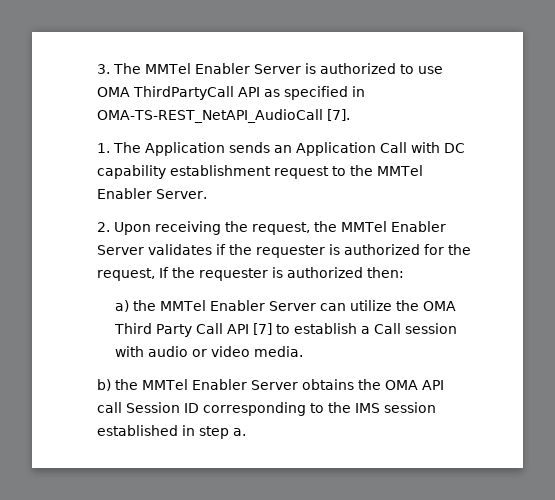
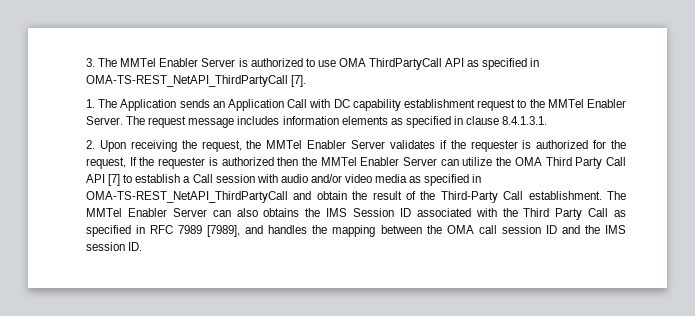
- 3. The MMTel Enabler Server is authorized to use OMA ThirdPartyCall API as specified in OMA-TS-REST_NetAPI_AudioCall [7].
+ 3. The MMTel Enabler Server is authorized to use OMA ThirdPartyCall API as specified in OMA-TS-REST_NetAPI_ThirdPartyCall [7].
+ The request message includes information elements as specified in clause 8.4.1.3.1.
- 2. Upon receiving the request, the MMTel Enabler Server validates if the requester is authorized for the request, If the requester is authorized then:
- a) the MMTel Enabler Server can utilize the OMA Third Party Call API [7] to establish a Call session with audio or video media.
- b) the MMTel Enabler Server obtains the OMA API call Session ID corresponding to the IMS session established in step a.
+ 2. Upon receiving the request, the MMTel Enabler Server validates if the requester is authorized for the request, If the requester is authorized then the MMTel Enabler Server can utilize the OMA Third Party Call API [7] to establish a Call session with audio and/or video media as specified in OMA-TS-REST_NetAPI_ThirdPartyCall and obtain the result of the Third-Party Call establishment. The MMTel Enabler Server can also obtains the IMS Session ID associated with the Third Party Call as specified in RFC 7989 [7989], and handles the mapping between the OMA call session ID and the IMS session ID.

